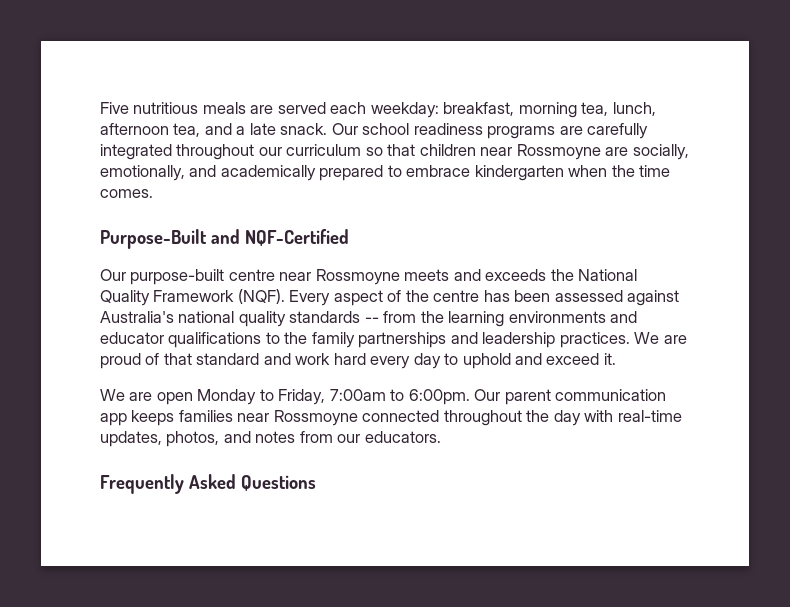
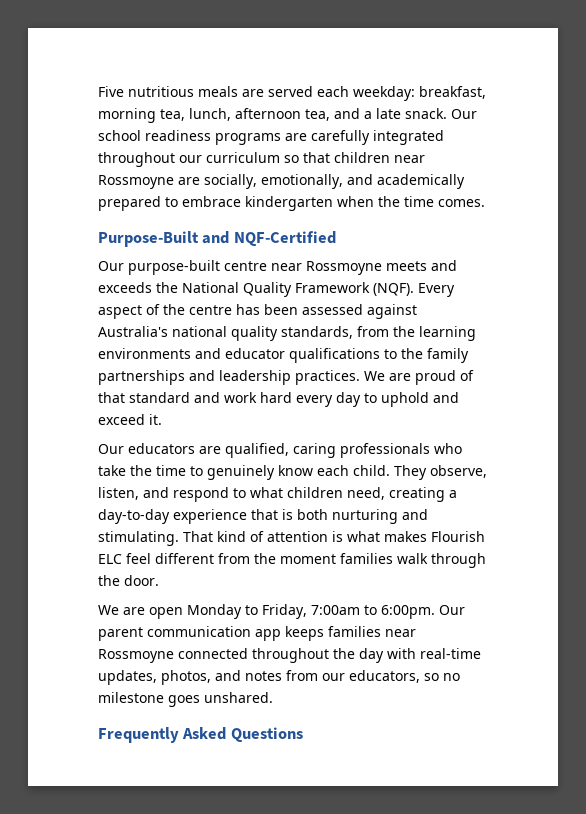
- Every aspect of the centre has been assessed against Australia's national quality standards -- from the learning environments and educator qualifications to the family partnerships and leadership practices.
+ Every aspect of the centre has been assessed against Australia's national quality standards, from the learning environments and educator qualifications to the family partnerships and leadership practices.
+ Our educators are qualified, caring professionals who take the time to genuinely know each child. They observe, listen, and respond to what children need, creating a day-to-day experience that is both nurturing and stimulating. That kind of attention is what makes Flourish ELC feel different from the moment families walk through the door.
- Our parent communication app keeps families near Rossmoyne connected throughout the day with real-time updates, photos, and notes from our educators.
+ Our parent communication app keeps families near Rossmoyne connected throughout the day with real-time updates, photos, and notes from our educators, so no milestone goes unshared.

